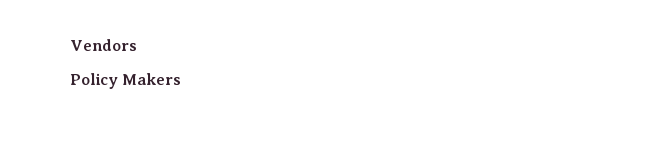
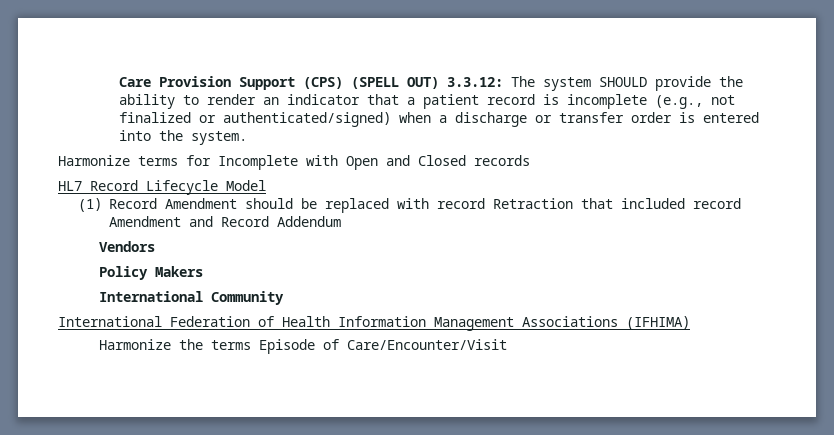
+ Care Provision Support (CPS) (SPELL OUT) 3.3.12: The system SHOULD provide the ability to render an indicator that a patient record is incomplete (e.g., not finalized or authenticated/signed) when a discharge or transfer order is entered into the system.
+ Harmonize terms for Incomplete with Open and Closed records
+ HL7 Record Lifecycle Model
+ (1) Record Amendment should be replaced with record Retraction that included record Amendment and Record Addendum
  Vendors
  Policy Makers
+ International Community
+ International Federation of Health Information Management Associations (IFHIMA)
+ Harmonize the terms Episode of Care/Encounter/Visit

